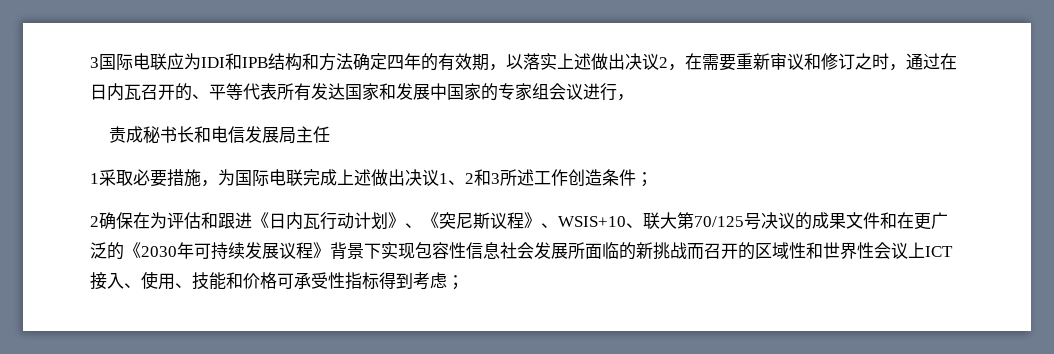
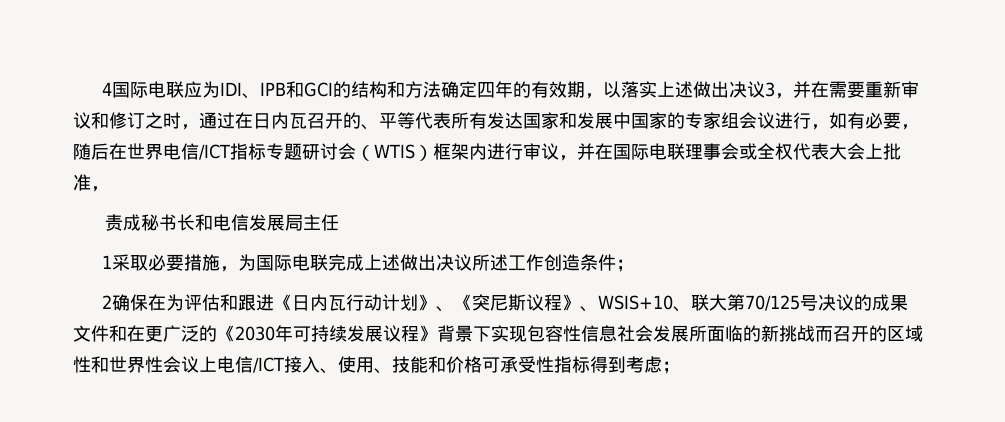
- 3国际电联应为IDI和IPB结构和方法确定四年的有效期，以落实上述做出决议2，在需要重新审议和修订之时，通过在日内瓦召开的、平等代表所有发达国家和发展中国家的专家组会议进行，
+ 4国际电联应为IDI、IPB和GCI的结构和方法确定四年的有效期，以落实上述做出决议3，并在需要重新审议和修订之时，通过在日内瓦召开的、平等代表所有发达国家和发展中国家的专家组会议进行，如有必要，随后在世界电信/ICT指标专题研讨会（WTIS）框架内进行审议，并在国际电联理事会或全权代表大会上批准，
- 1采取必要措施，为国际电联完成上述做出决议1、2和3所述工作创造条件；
+ 1采取必要措施，为国际电联完成上述做出决议所述工作创造条件；
- 2确保在为评估和跟进《日内瓦行动计划》、《突尼斯议程》、WSIS+10、联大第70/125号决议的成果文件和在更广泛的《2030年可持续发展议程》背景下实现包容性信息社会发展所面临的新挑战而召开的区域性和世界性会议上ICT接入、使用、技能和价格可承受性指标得到考虑；
+ 2确保在为评估和跟进《日内瓦行动计划》、《突尼斯议程》、WSIS+10、联大第70/125号决议的成果文件和在更广泛的《2030年可持续发展议程》背景下实现包容性信息社会发展所面临的新挑战而召开的区域性和世界性会议上电信/ICT接入、使用、技能和价格可承受性指标得到考虑；

